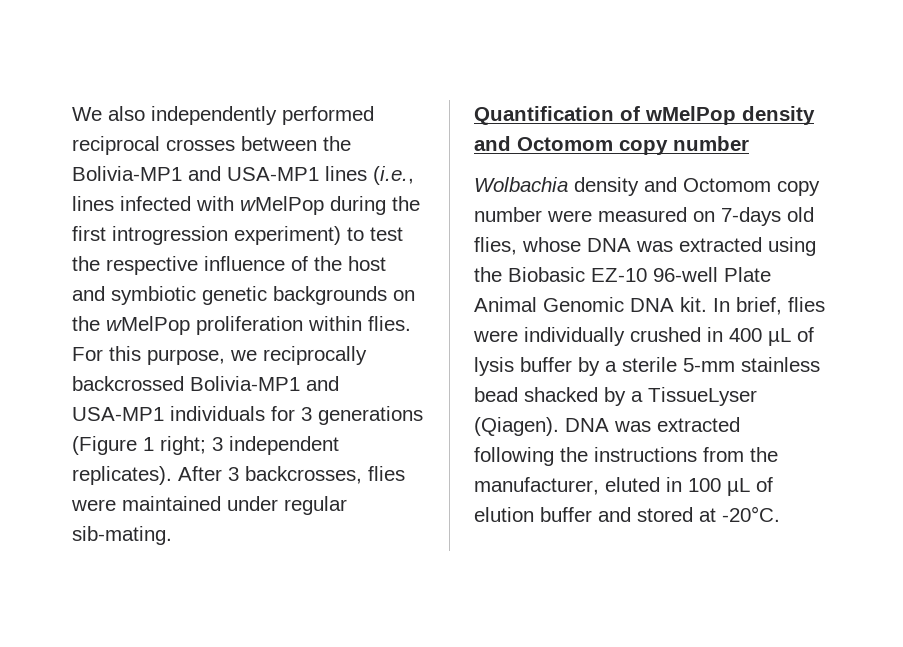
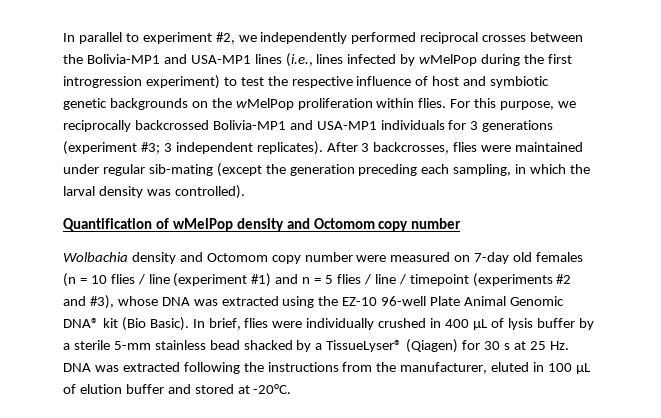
- We also independently performed reciprocal crosses between the Bolivia-MP1 and USA-MP1 lines (i.e., lines infected with wMelPop during the first introgression experiment) to test the respective influence of the host and symbiotic genetic backgrounds on the wMelPop proliferation within flies.
+ In parallel to experiment #2, we independently performed reciprocal crosses between the Bolivia-MP1 and USA-MP1 lines (i.e., lines infected by wMelPop during the first introgression experiment) to test the respective influence of host and symbiotic genetic backgrounds on the wMelPop proliferation within flies.
- For this purpose, we reciprocally backcrossed Bolivia-MP1 and USA-MP1 individuals for 3 generations (Figure 1 right; 3 independent replicates).
+ For this purpose, we reciprocally backcrossed Bolivia-MP1 and USA-MP1 individuals for 3 generations (experiment #3; 3 independent replicates).
- After 3 backcrosses, flies were maintained under regular sib-mating.
+ After 3 backcrosses, flies were maintained under regular sib-mating (except the generation preceding each sampling, in which the larval density was controlled).
- Wolbachia density and Octomom copy number were measured on 7-days old flies, whose DNA was extracted using the Biobasic EZ-10 96-well Plate Animal Genomic DNA kit.
+ Wolbachia density and Octomom copy number were measured on 7-day old females (n = 10 flies / line (experiment #1) and n = 5 flies / line / timepoint (experiments #2 and #3), whose DNA was extracted using the EZ-10 96-well Plate Animal Genomic DNA® kit (Bio Basic).
- In brief, flies were individually crushed in 400 µL of lysis buffer by a sterile 5-mm stainless bead shacked by a TissueLyser (Qiagen). DNA was extracted following the instructions from the manufacturer, eluted in 100 µL of elution buffer and stored at -20°C.
+ In brief, flies were individually crushed in 400 µL of lysis buffer by a sterile 5-mm stainless bead shacked by a TissueLyser® (Qiagen) for 30 s at 25 Hz. DNA was extracted following the instructions from the manufacturer, eluted in 100 µL of elution buffer and stored at -20°C.

